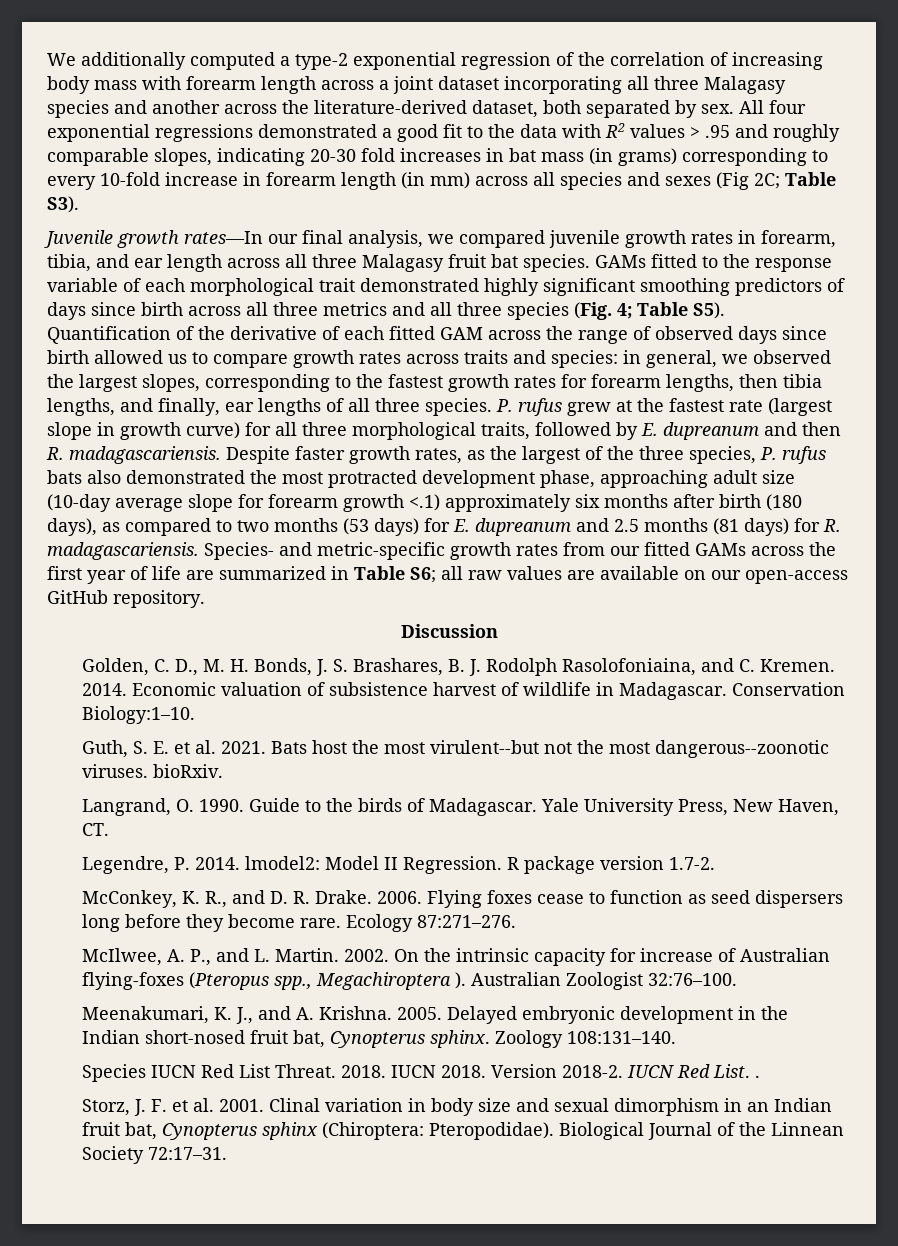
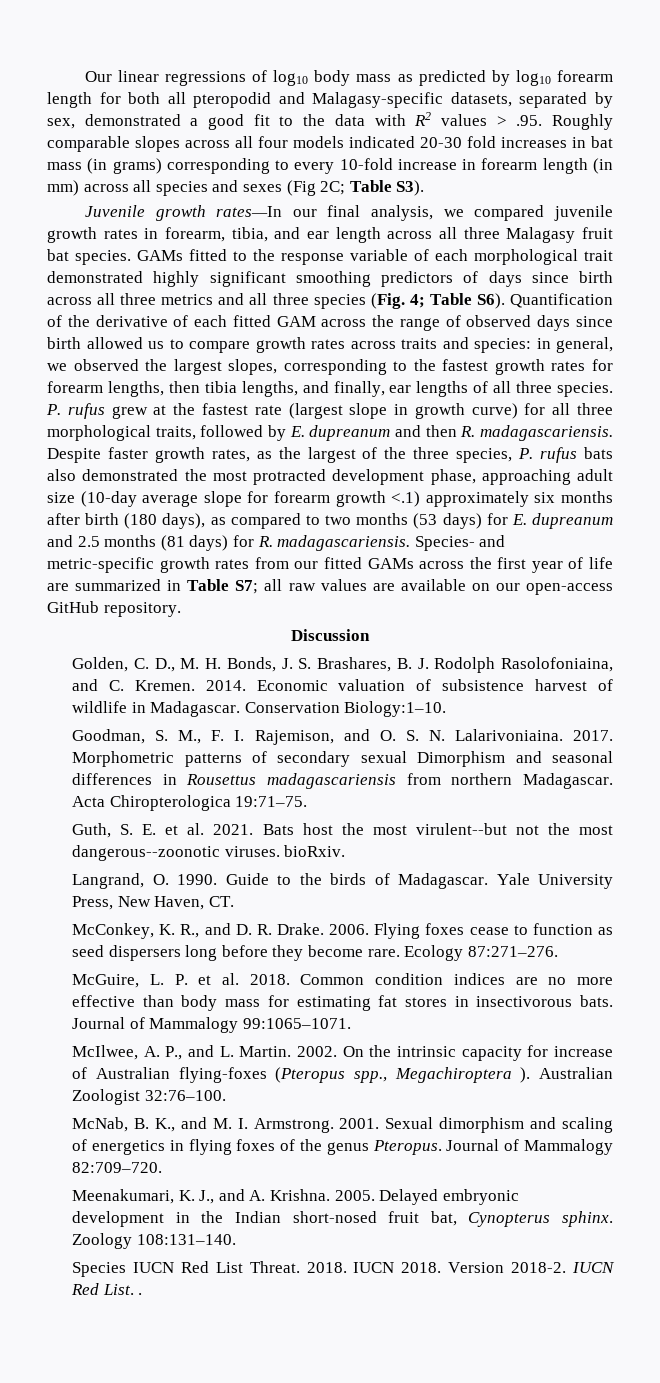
- We additionally computed a type-2 exponential regression of the correlation of increasing body mass with forearm length across a joint dataset incorporating all three Malagasy species and another across the literature-derived dataset, both separated by sex. All four exponential regressions demonstrated a good fit to the data with R2 values > .95 and roughly comparable slopes, indicating 20-30 fold increases in bat mass (in grams) corresponding to every 10-fold increase in forearm length (in mm) across all species and sexes (Fig 2C; Table S3).
+ Our linear regressions of log10 body mass as predicted by log10 forearm length for both all pteropodid and Malagasy-specific datasets, separated by sex, demonstrated a good fit to the data with R2 values > .95. Roughly comparable slopes across all four models indicated 20-30 fold increases in bat mass (in grams) corresponding to every 10-fold increase in forearm length (in mm) across all species and sexes (Fig 2C; Table S3).
- Table S5). Quantification of the derivative of each fitted GAM across the range of observed days since birth allowed us to compare growth rates across traits and species:
+ Table S6). Quantification of the derivative of each fitted GAM across the range of observed days since birth allowed us to compare growth rates across traits and species:
- Species- and metric-specific growth rates from our fitted GAMs across the first year of life are summarized in Table S6; all raw values are available on our open-access GitHub repository.
+ Species- and metric-specific growth rates from our fitted GAMs across the first year of life are summarized in Table S7; all raw values are available on our open-access GitHub repository.
+ Goodman, S. M., F. I. Rajemison, and O. S. N. Lalarivoniaina. 2017. Morphometric patterns of secondary sexual Dimorphism and seasonal differences in Rousettus madagascariensis from northern Madagascar. Acta Chiropterologica 19:71–75.
- Legendre, P. 2014. lmodel2: Model II Regression. R package version 1.7-2.
+ McGuire, L. P. et al. 2018. Common condition indices are no more effective than body mass for estimating fat stores in insectivorous bats. Journal of Mammalogy 99:1065–1071.
+ McNab, B. K., and M. I. Armstrong. 2001. Sexual dimorphism and scaling of energetics in flying foxes of the genus Pteropus. Journal of Mammalogy 82:709–720.
- Storz, J. F. et al. 2001. Clinal variation in body size and sexual dimorphism in an Indian fruit bat, Cynopterus sphinx (Chiroptera: Pteropodidae). Biological Journal of the Linnean Society 72:17–31.

